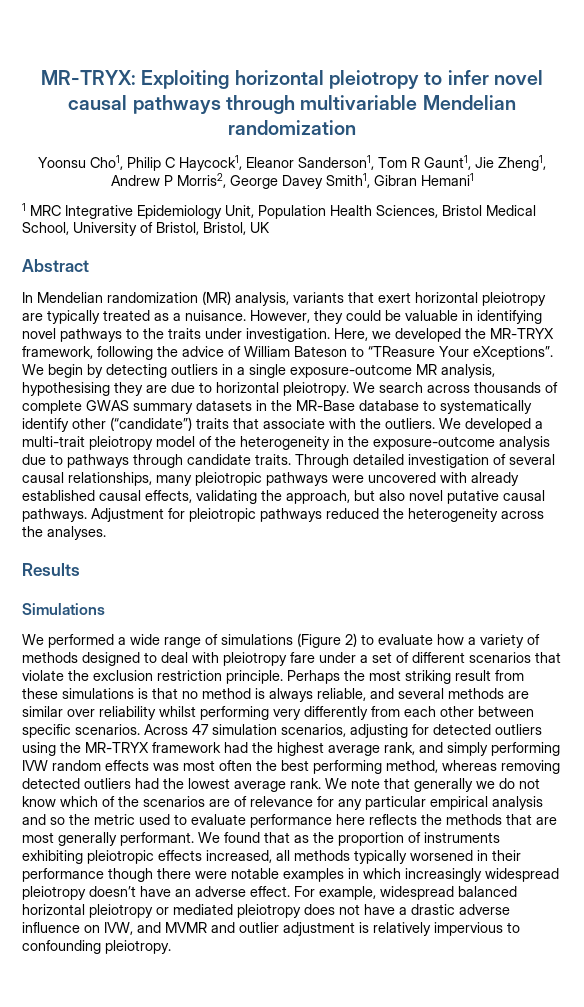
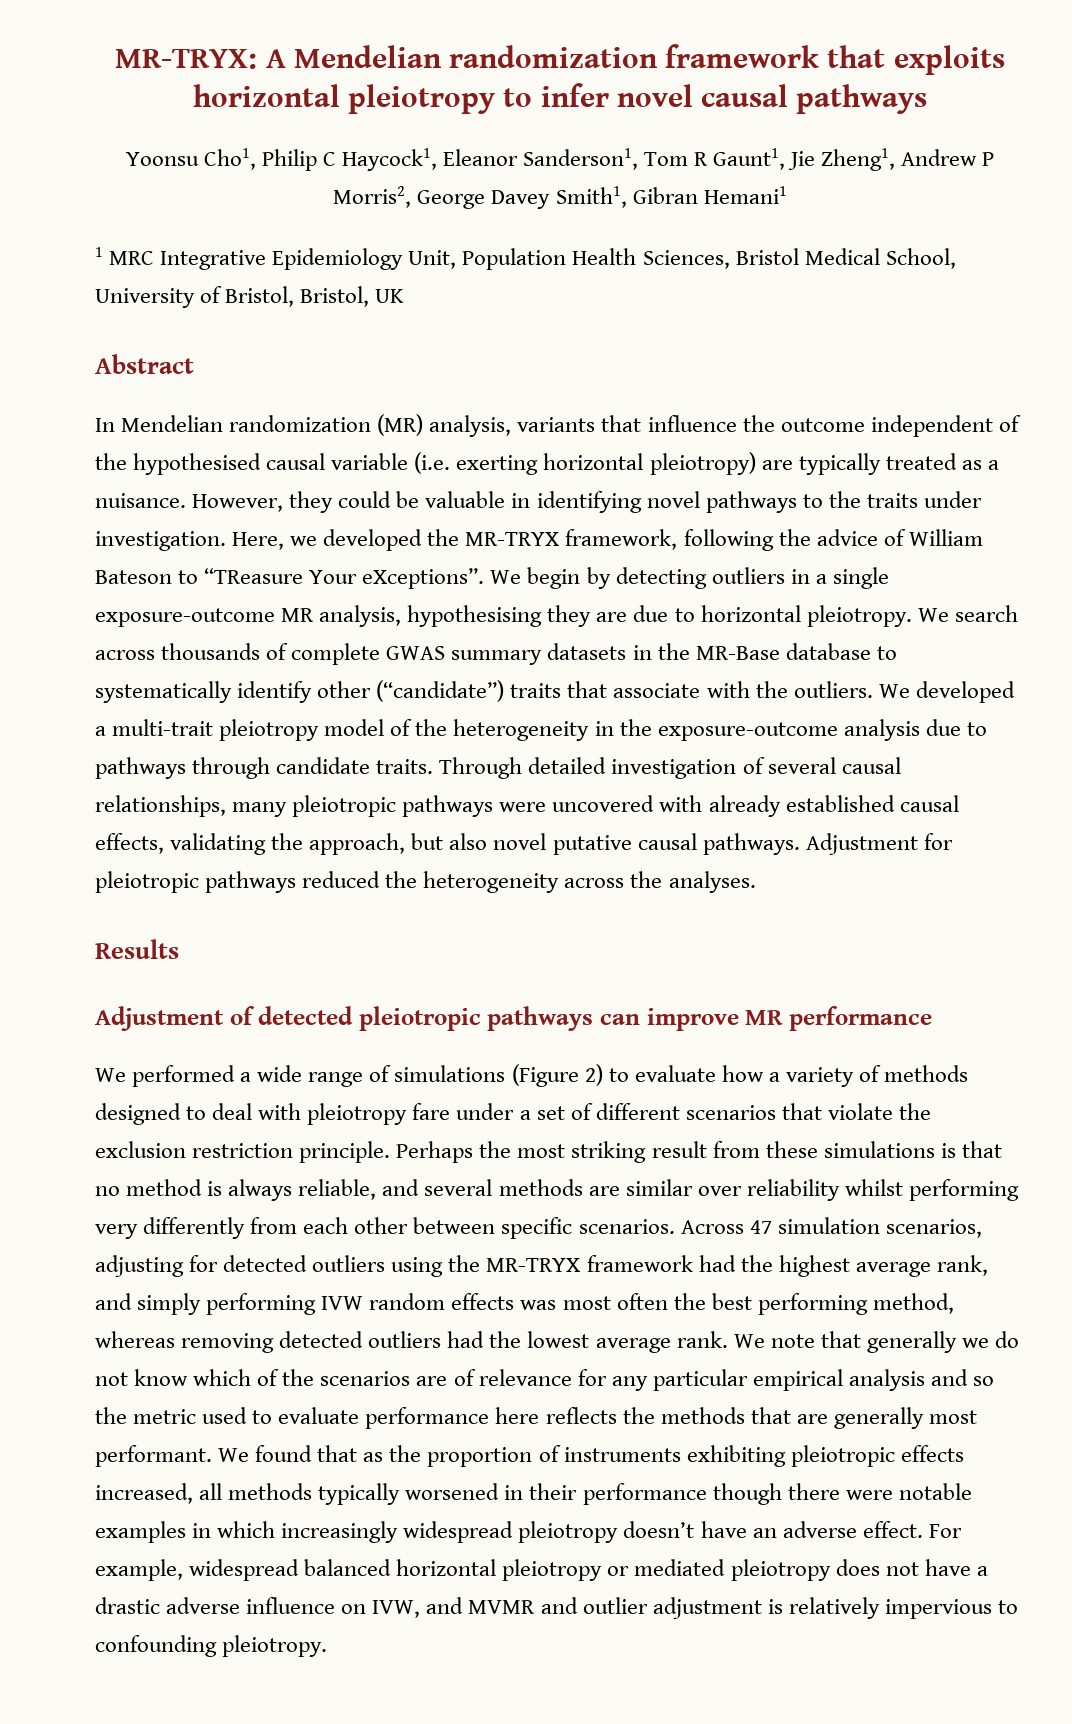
- MR-TRYX: Exploiting horizontal pleiotropy to infer novel causal pathways through multivariable Mendelian randomization
+ MR-TRYX: A Mendelian randomization framework that exploits horizontal pleiotropy to infer novel causal pathways
- In Mendelian randomization (MR) analysis, variants that exert horizontal pleiotropy are typically treated as a nuisance.
+ In Mendelian randomization (MR) analysis, variants that influence the outcome independent of the hypothesised causal variable (i.e. exerting horizontal pleiotropy) are typically treated as a nuisance.
- Simulations
+ Adjustment of detected pleiotropic pathways can improve MR performance
- We note that generally we do not know which of the scenarios are of relevance for any particular empirical analysis and so the metric used to evaluate performance here reflects the methods that are most generally performant.
+ We note that generally we do not know which of the scenarios are of relevance for any particular empirical analysis and so the metric used to evaluate performance here reflects the methods that are generally most performant.

